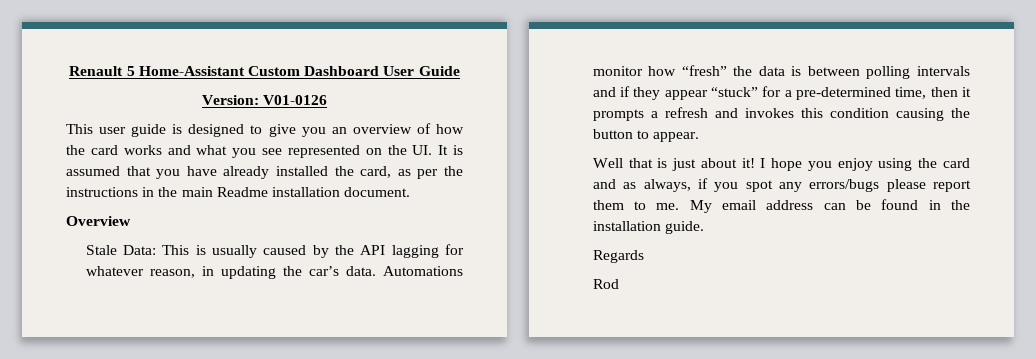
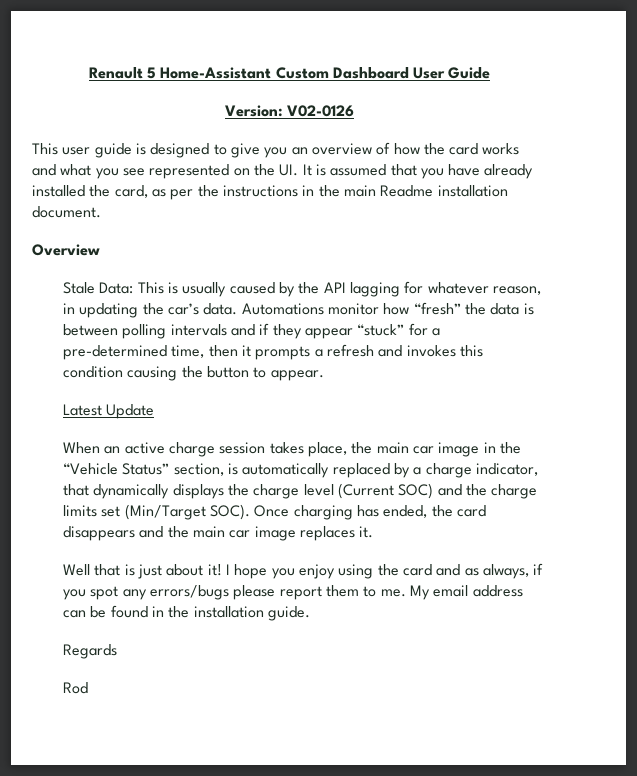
- Version: V01-0126
+ Version: V02-0126
+ Latest Update
+ When an active charge session takes place, the main car image in the “Vehicle Status” section, is automatically replaced by a charge indicator, that dynamically displays the charge level (Current SOC) and the charge limits set (Min/Target SOC). Once charging has ended, the card disappears and the main car image replaces it.

